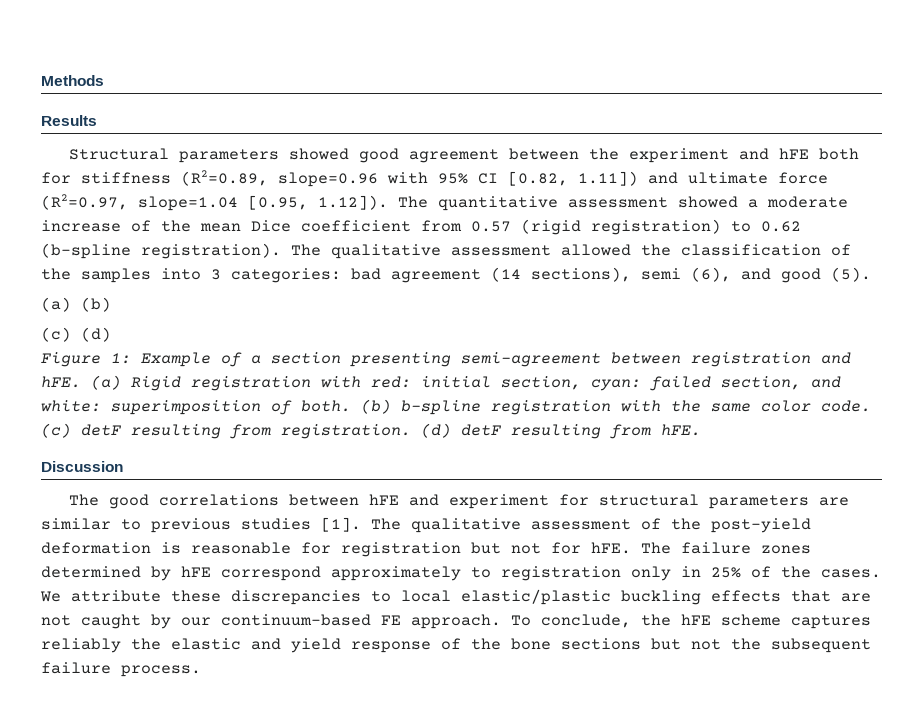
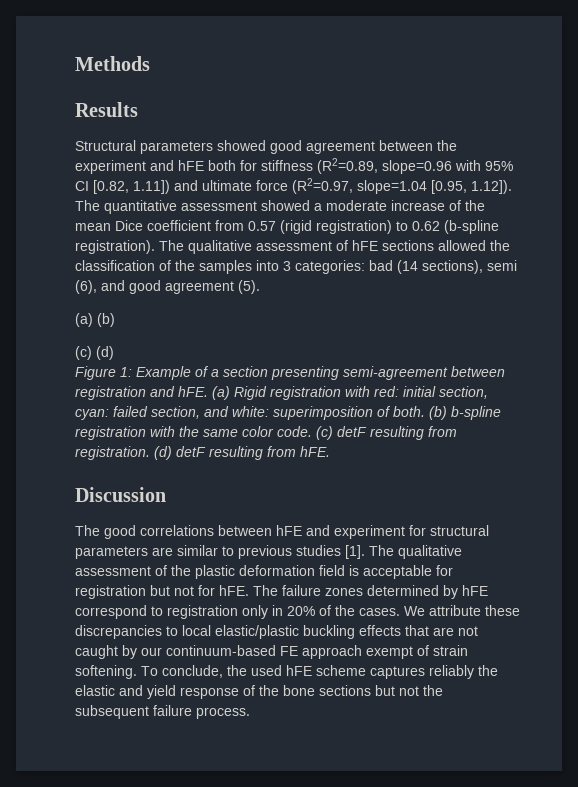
- The qualitative assessment allowed the classification of the samples into 3 categories: bad agreement (14 sections), semi (6), and good (5).
+ The qualitative assessment of hFE sections allowed the classification of the samples into 3 categories: bad (14 sections), semi (6), and good agreement (5).
- The qualitative assessment of the post-yield deformation is reasonable for registration but not for hFE.
+ The qualitative assessment of the plastic deformation field is acceptable for registration but not for hFE.
- The failure zones determined by hFE correspond approximately to registration only in 25% of the cases.
+ The failure zones determined by hFE correspond to registration only in 20% of the cases.
- We attribute these discrepancies to local elastic/plastic buckling effects that are not caught by our continuum-based FE approach.
+ We attribute these discrepancies to local elastic/plastic buckling effects that are not caught by our continuum-based FE approach exempt of strain softening.
- To conclude, the hFE scheme captures reliably the elastic and yield response of the bone sections but not the subsequent failure process.
+ To conclude, the used hFE scheme captures reliably the elastic and yield response of the bone sections but not the subsequent failure process.

